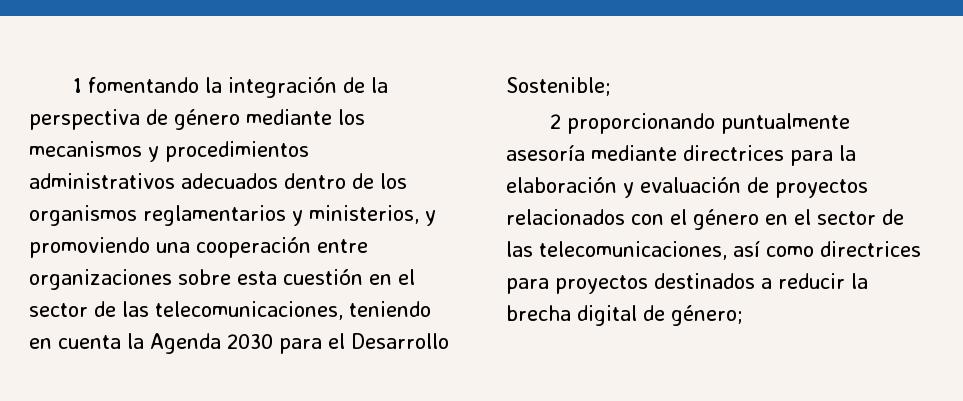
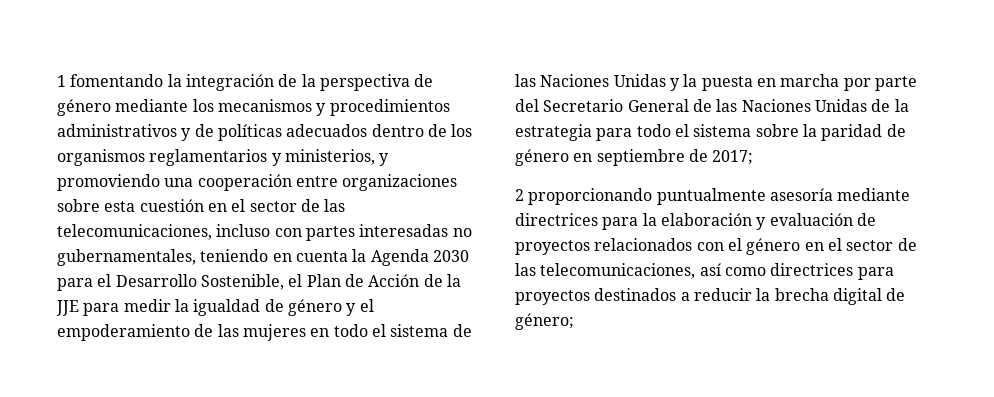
- 1 fomentando la integración de la perspectiva de género mediante los mecanismos y procedimientos administrativos adecuados dentro de los organismos reglamentarios y ministerios, y promoviendo una cooperación entre organizaciones sobre esta cuestión en el sector de las telecomunicaciones, teniendo en cuenta la Agenda 2030 para el Desarrollo Sostenible;
+ 1 fomentando la integración de la perspectiva de género mediante los mecanismos y procedimientos administrativos y de políticas adecuados dentro de los organismos reglamentarios y ministerios, y promoviendo una cooperación entre organizaciones sobre esta cuestión en el sector de las telecomunicaciones, incluso con partes interesadas no gubernamentales, teniendo en cuenta la Agenda 2030 para el Desarrollo Sostenible, el Plan de Acción de la JJE para medir la igualdad de género y el empoderamiento de las mujeres en todo el sistema de las Naciones Unidas y la puesta en marcha por parte del Secretario General de las Naciones Unidas de la estrategia para todo el sistema sobre la paridad de género en septiembre de 2017;

